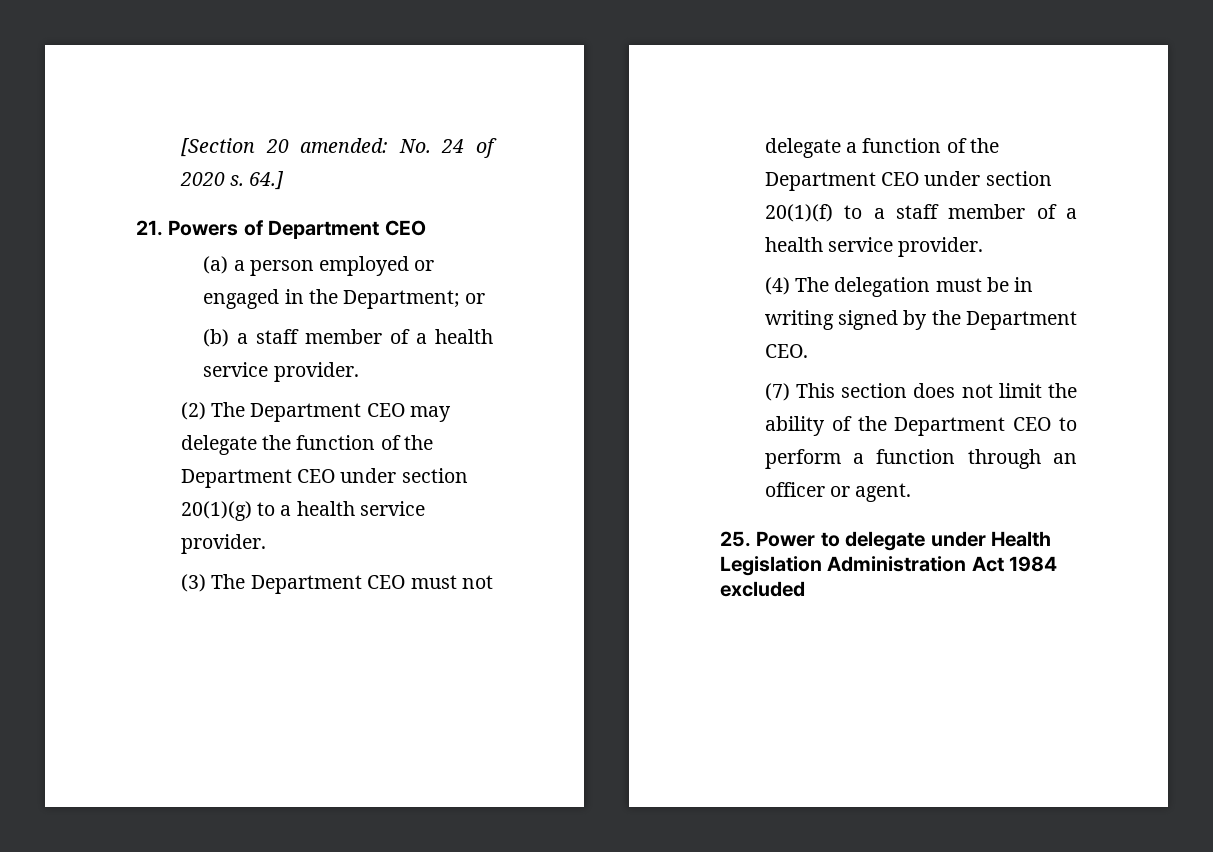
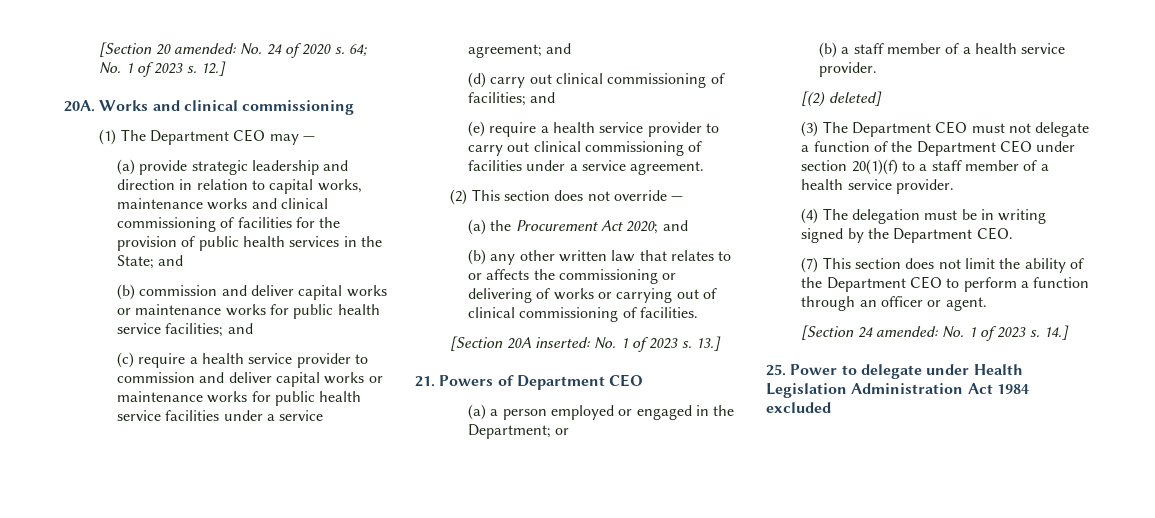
- 64.]
+ 64; No. 1 of 2023 s. 12.]
+ 20A. Works and clinical commissioning
+ (1) The Department CEO may —
+ (a) provide strategic leadership and direction in relation to capital works, maintenance works and clinical commissioning of facilities for the provision of public health services in the State; and
+ (b) commission and deliver capital works or maintenance works for public health service facilities; and
+ (c) require a health service provider to commission and deliver capital works or maintenance works for public health service facilities under a service agreement; and
+ (d) carry out clinical commissioning of facilities; and
+ (e) require a health service provider to carry out clinical commissioning of facilities under a service agreement.
+ (2) This section does not override —
+ (a) the Procurement Act 2020; and
+ (b) any other written law that relates to or affects the commissioning or delivering of works or carrying out of clinical commissioning of facilities.
+ [Section 20A inserted: No. 1 of 2023 s. 13.]
- (2) The Department CEO may delegate the function of the Department CEO under section 20(1)(g) to a health service provider.
+ [(2) deleted]
+ [Section 24 amended: No. 1 of 2023 s. 14.]

